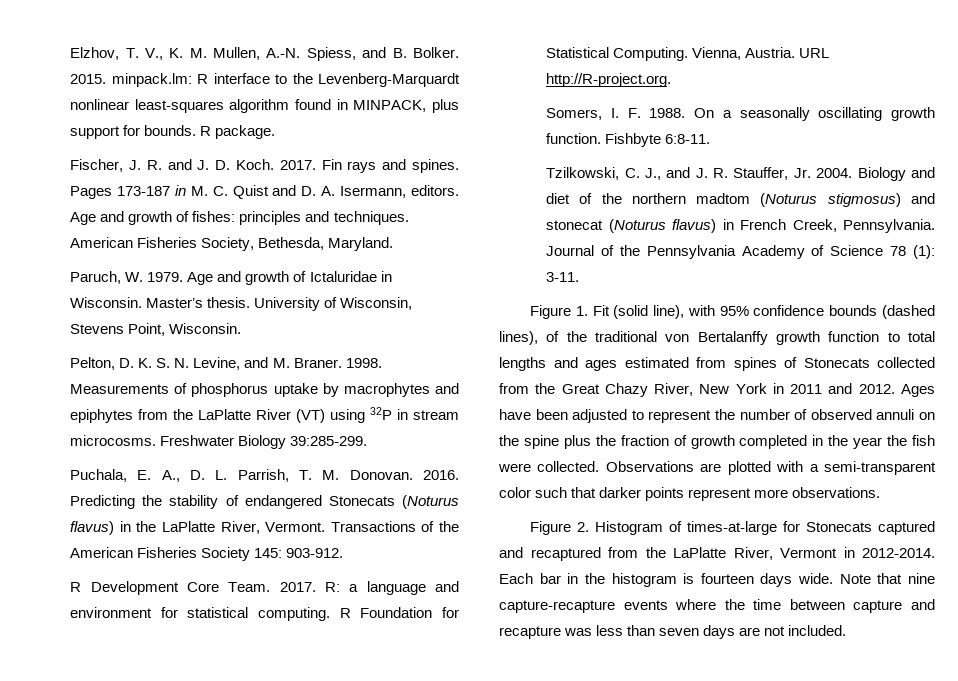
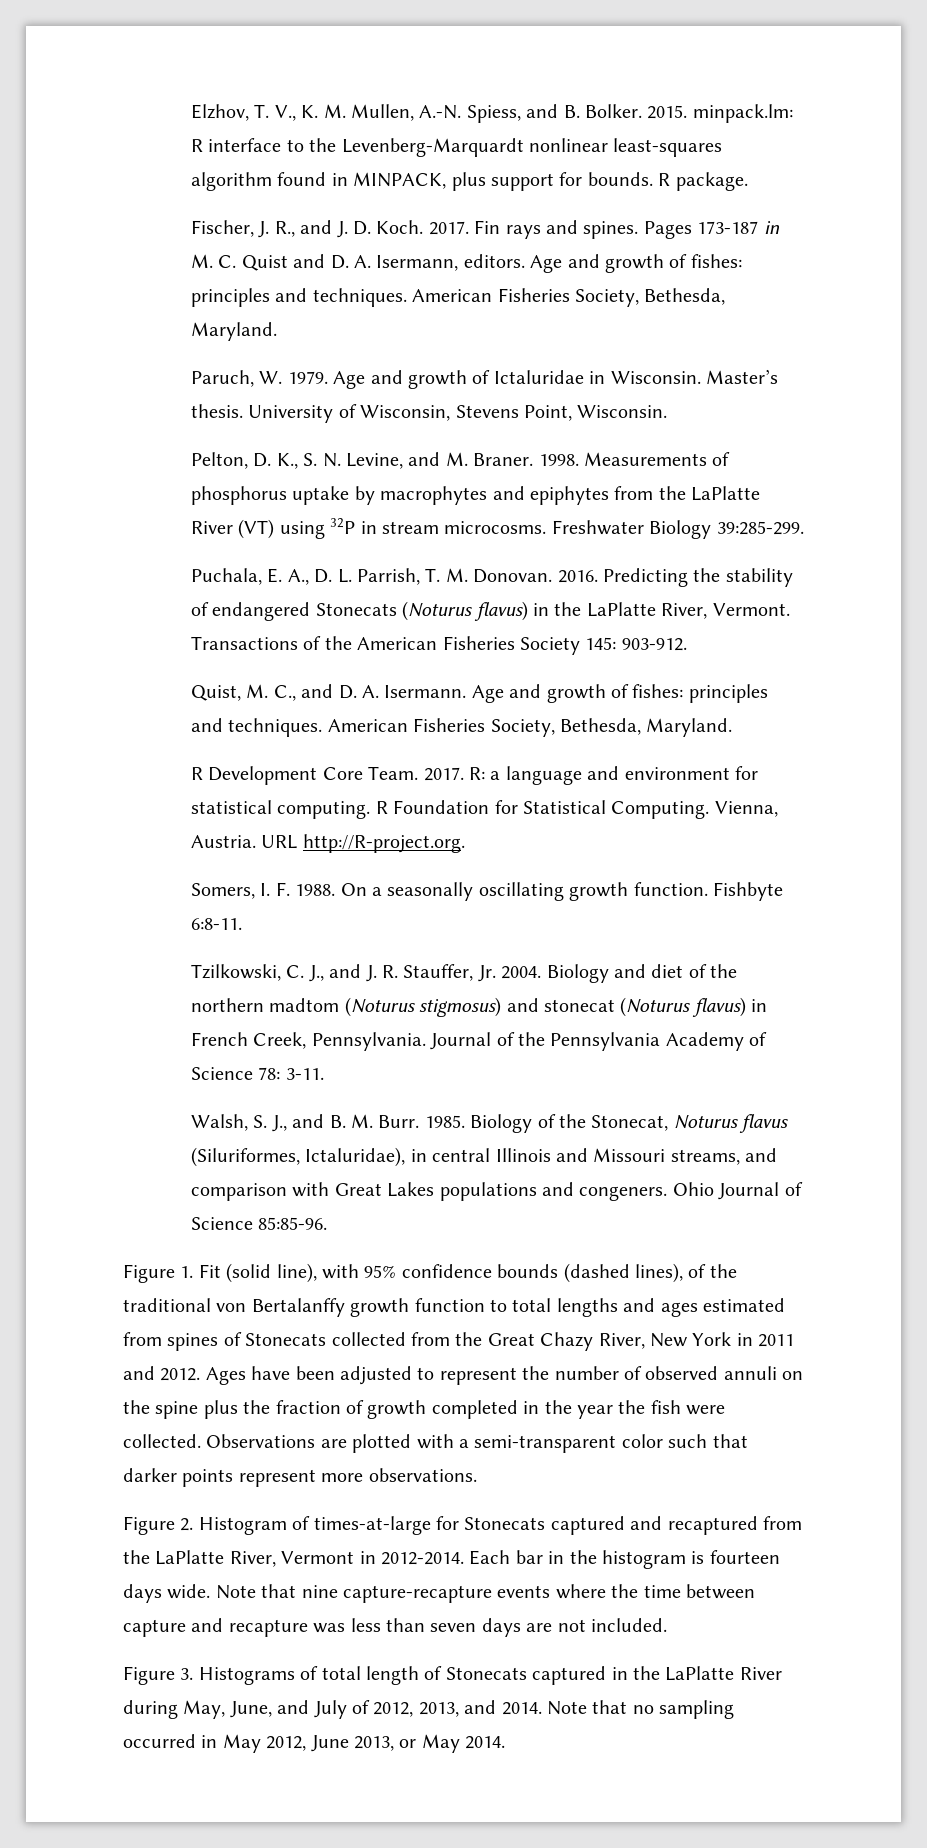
- Fischer, J. R. and J. D. Koch.
+ Fischer, J. R., and J. D. Koch.
- Pelton, D. K. S. N. Levine, and M. Braner.
+ Pelton, D. K., S. N. Levine, and M. Braner.
+ Quist, M. C., and D. A. Isermann. Age and growth of fishes: principles and techniques. American Fisheries Society, Bethesda, Maryland.
- Journal of the Pennsylvania Academy of Science 78 (1): 3-11.
+ Journal of the Pennsylvania Academy of Science 78: 3-11.
+ Walsh, S. J., and B. M. Burr. 1985. Biology of the Stonecat, Noturus flavus (Siluriformes, Ictaluridae), in central Illinois and Missouri streams, and comparison with Great Lakes populations and congeners. Ohio Journal of Science 85:85-96.
+ Figure 3. Histograms of total length of Stonecats captured in the LaPlatte River during May, June, and July of 2012, 2013, and 2014. Note that no sampling occurred in May 2012, June 2013, or May 2014.

